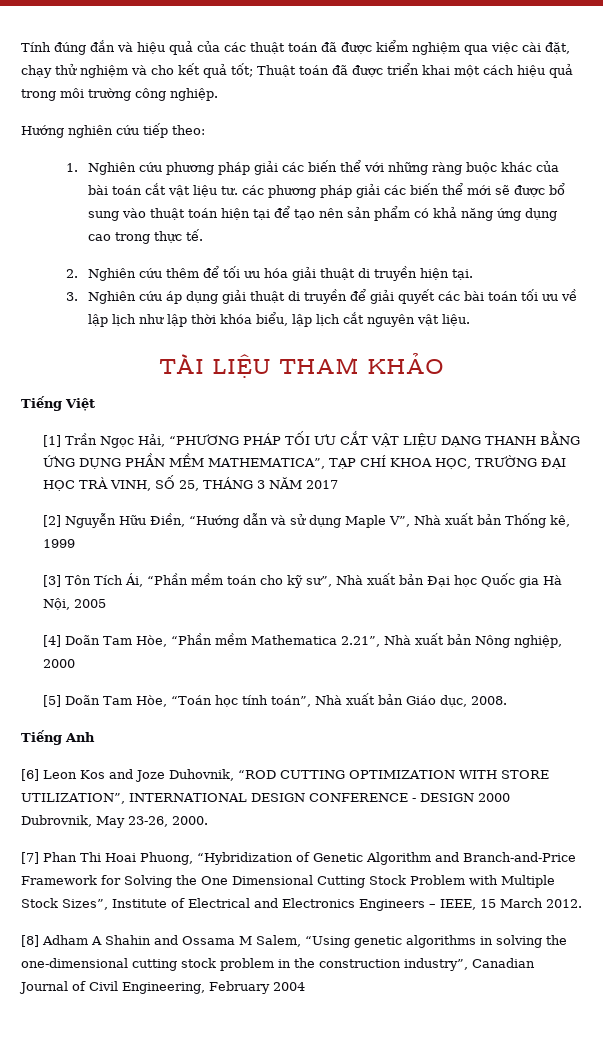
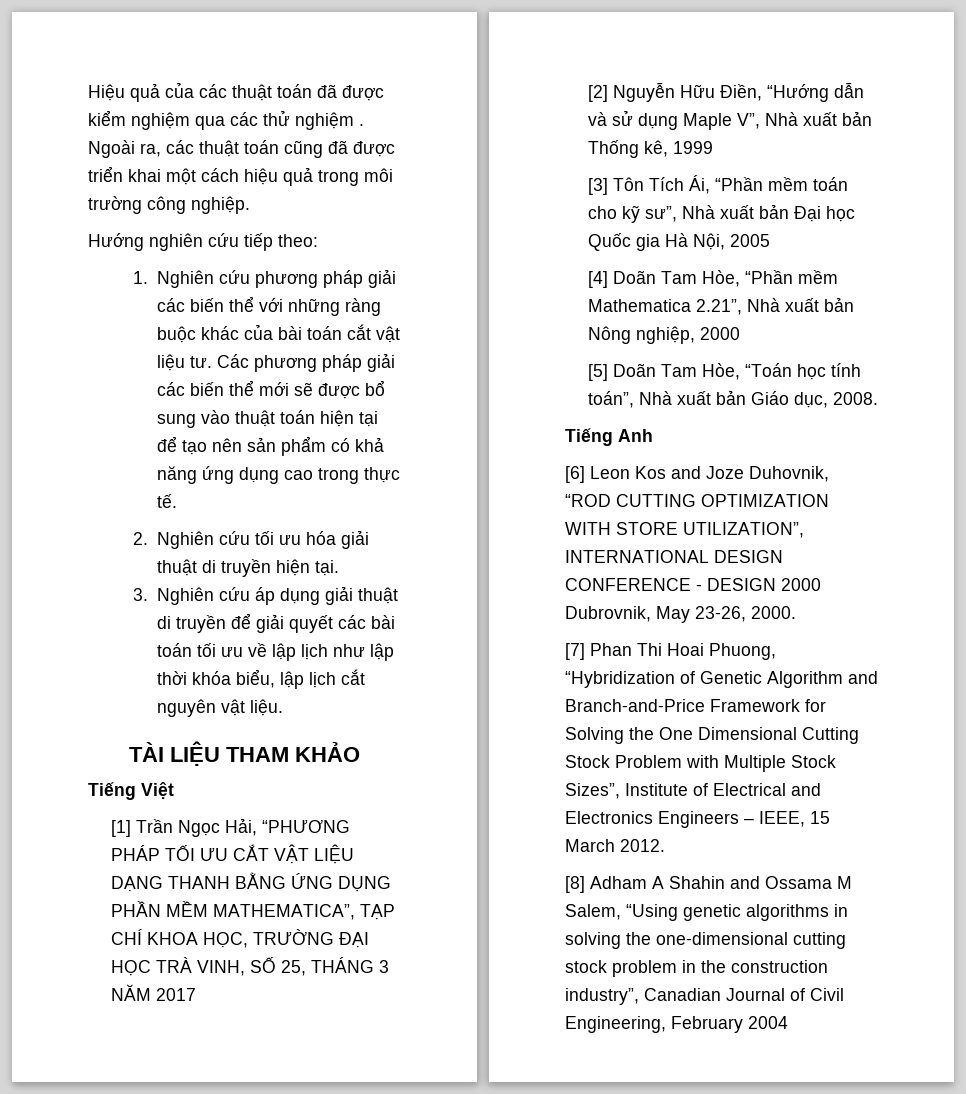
- Tính đúng đắn và hiệu quả của các thuật toán đã được kiểm nghiệm qua việc cài đặt, chạy thử nghiệm và cho kết quả tốt; Thuật toán đã được triển khai một cách hiệu quả trong môi trường công nghiệp.
+ Hiệu quả của các thuật toán đã được kiểm nghiệm qua các thử nghiệm . Ngoài ra, các thuật toán cũng đã được triển khai một cách hiệu quả trong môi trường công nghiệp.
- 1. Nghiên cứu phương pháp giải các biến thể với những ràng buộc khác của bài toán cắt vật liệu tư. các phương pháp giải các biến thể mới sẽ được bổ sung vào thuật toán hiện tại để tạo nên sản phẩm có khả năng ứng dụng cao trong thực tế.
+ 1. Nghiên cứu phương pháp giải các biến thể với những ràng buộc khác của bài toán cắt vật liệu tư. Các phương pháp giải các biến thể mới sẽ được bổ sung vào thuật toán hiện tại để tạo nên sản phẩm có khả năng ứng dụng cao trong thực tế.
- 2. Nghiên cứu thêm để tối ưu hóa giải thuật di truyền hiện tại.
+ 2. Nghiên cứu tối ưu hóa giải thuật di truyền hiện tại.

